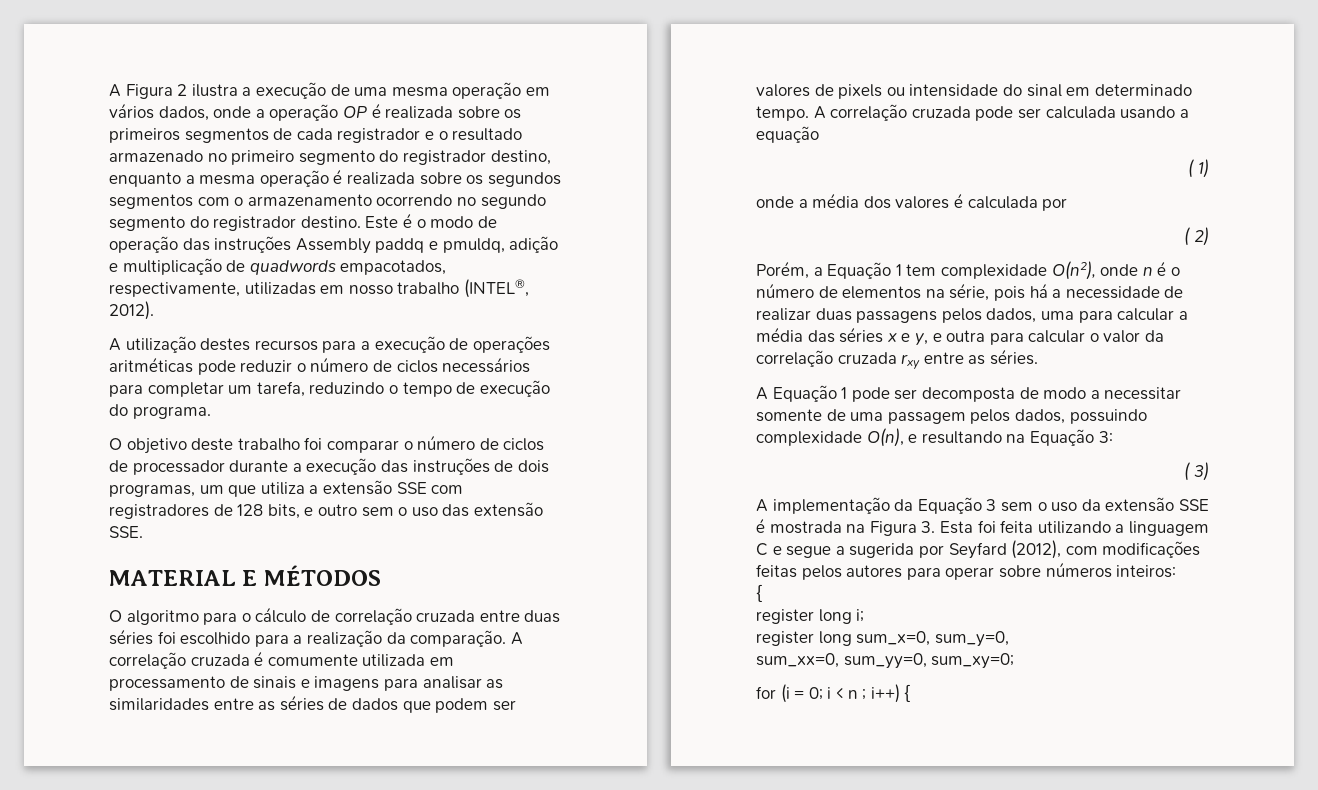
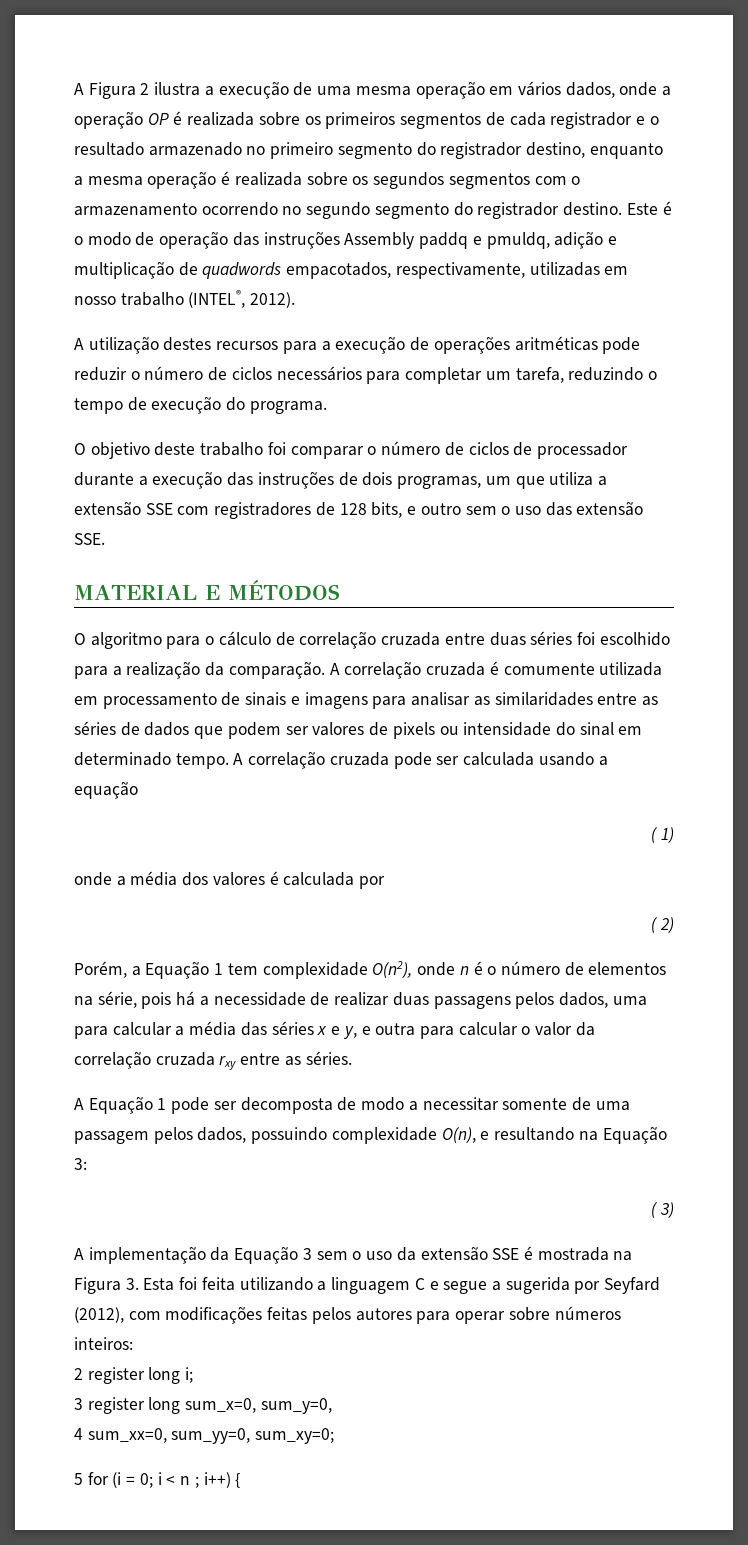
  A implementação da Equação 3 sem o uso da extensão SSE é mostrada na Figura 3. Esta foi feita utilizando a linguagem C e segue a sugerida por Seyfard (2012), com modificações feitas pelos autores para operar sobre números inteiros:
- {
- register long i;
+ 2 register long i;
- register long sum_x=0, sum_y=0,
+ 3 register long sum_x=0, sum_y=0,
- sum_xx=0, sum_yy=0, sum_xy=0;
+ 4 sum_xx=0, sum_yy=0, sum_xy=0;
- for (i = 0; i < n ; i++) {
+ 5 for (i = 0; i < n ; i++) {

